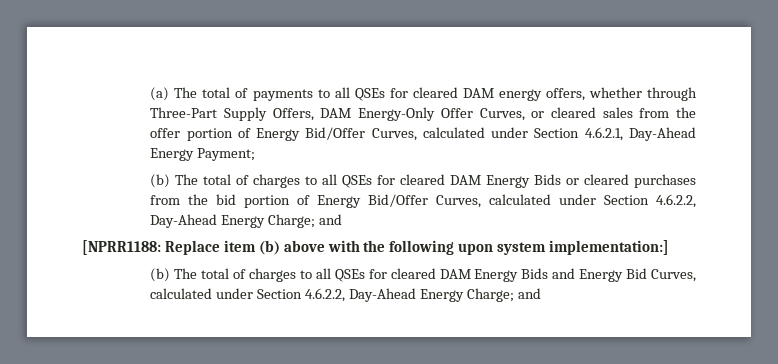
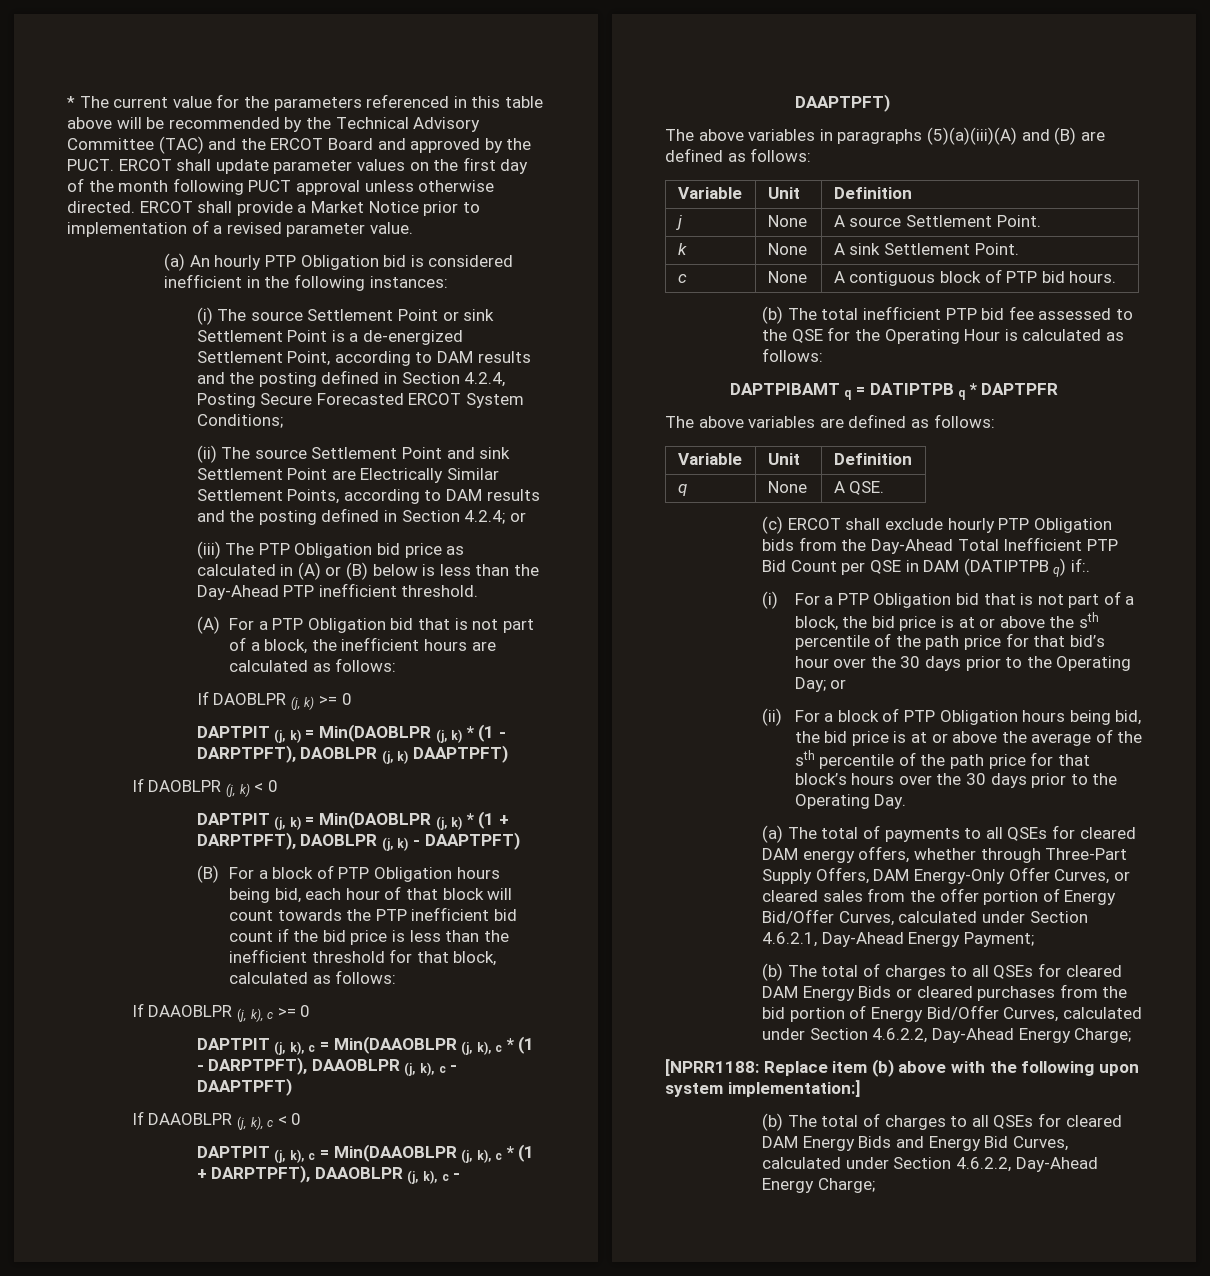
+ * The current value for the parameters referenced in this table above will be recommended by the Technical Advisory Committee (TAC) and the ERCOT Board and approved by the PUCT. ERCOT shall update parameter values on the first day of the month following PUCT approval unless otherwise directed. ERCOT shall provide a Market Notice prior to implementation of a revised parameter value.
+ (a) An hourly PTP Obligation bid is considered inefficient in the following instances:
+ (i) The source Settlement Point or sink Settlement Point is a de-energized Settlement Point, according to DAM results and the posting defined in Section 4.2.4, Posting Secure Forecasted ERCOT System Conditions;
+ (ii) The source Settlement Point and sink Settlement Point are Electrically Similar Settlement Points, according to DAM results and the posting defined in Section 4.2.4; or
+ (iii) The PTP Obligation bid price as calculated in (A) or (B) below is less than the Day-Ahead PTP inefficient threshold.
+ (A) For a PTP Obligation bid that is not part of a block, the inefficient hours are calculated as follows:
+ If DAOBLPR (j, k) >= 0
+ DAPTPIT (j, k) = Min(DAOBLPR (j, k) * (1 - DARPTPFT), DAOBLPR (j, k) DAAPTPFT)
+ If DAOBLPR (j, k) < 0
+ DAPTPIT (j, k) = Min(DAOBLPR (j, k) * (1 + DARPTPFT), DAOBLPR (j, k) - DAAPTPFT)
+ (B) For a block of PTP Obligation hours being bid, each hour of that block will count towards the PTP inefficient bid count if the bid price is less than the inefficient threshold for that block, calculated as follows:
+ If DAAOBLPR (j, k), c >= 0
+ DAPTPIT (j, k), c = Min(DAAOBLPR (j, k), c * (1 - DARPTPFT), DAAOBLPR (j, k), c - DAAPTPFT)
+ If DAAOBLPR (j, k), c < 0
+ DAPTPIT (j, k), c = Min(DAAOBLPR (j, k), c * (1 + DARPTPFT), DAAOBLPR (j, k), c - DAAPTPFT)
+ The above variables in paragraphs (5)(a)(iii)(A) and (B) are defined as follows:
+ Variable | Unit | Definition
+ j | None | A source Settlement Point.
+ k | None | A sink Settlement Point.
+ c | None | A contiguous block of PTP bid hours.
+ (b) The total inefficient PTP bid fee assessed to the QSE for the Operating Hour is calculated as follows:
+ DAPTPIBAMT q = DATIPTPB q * DAPTPFR
+ The above variables are defined as follows:
+ Variable | Unit | Definition
+ q | None | A QSE.
+ (c) ERCOT shall exclude hourly PTP Obligation bids from the Day-Ahead Total Inefficient PTP Bid Count per QSE in DAM (DATIPTPB q) if:.
+ (i) For a PTP Obligation bid that is not part of a block, the bid price is at or above the sth percentile of the path price for that bid’s hour over the 30 days prior to the Operating Day; or
+ (ii) For a block of PTP Obligation hours being bid, the bid price is at or above the average of the sth percentile of the path price for that block’s hours over the 30 days prior to the Operating Day.
- (b) The total of charges to all QSEs for cleared DAM Energy Bids or cleared purchases from the bid portion of Energy Bid/Offer Curves, calculated under Section 4.6.2.2, Day-Ahead Energy Charge; and
+ (b) The total of charges to all QSEs for cleared DAM Energy Bids or cleared purchases from the bid portion of Energy Bid/Offer Curves, calculated under Section 4.6.2.2, Day-Ahead Energy Charge;
- (b) The total of charges to all QSEs for cleared DAM Energy Bids and Energy Bid Curves, calculated under Section 4.6.2.2, Day-Ahead Energy Charge; and
+ (b) The total of charges to all QSEs for cleared DAM Energy Bids and Energy Bid Curves, calculated under Section 4.6.2.2, Day-Ahead Energy Charge;

